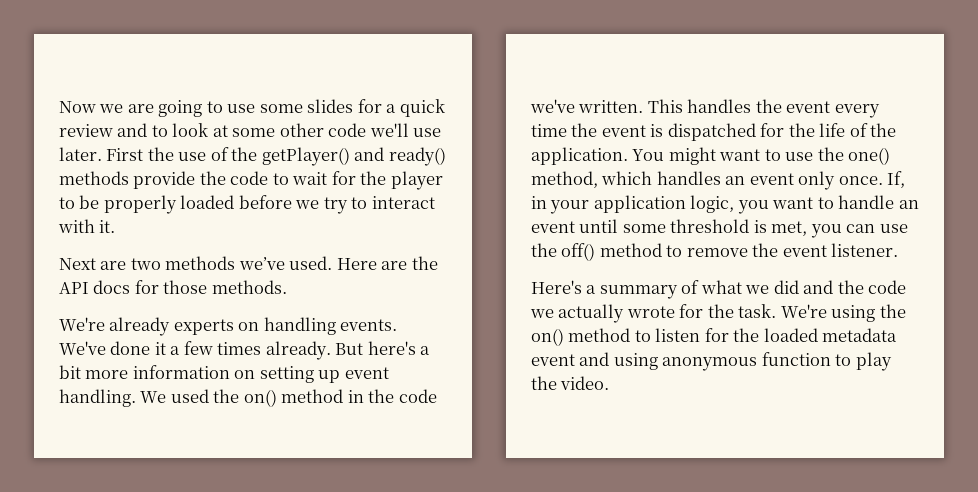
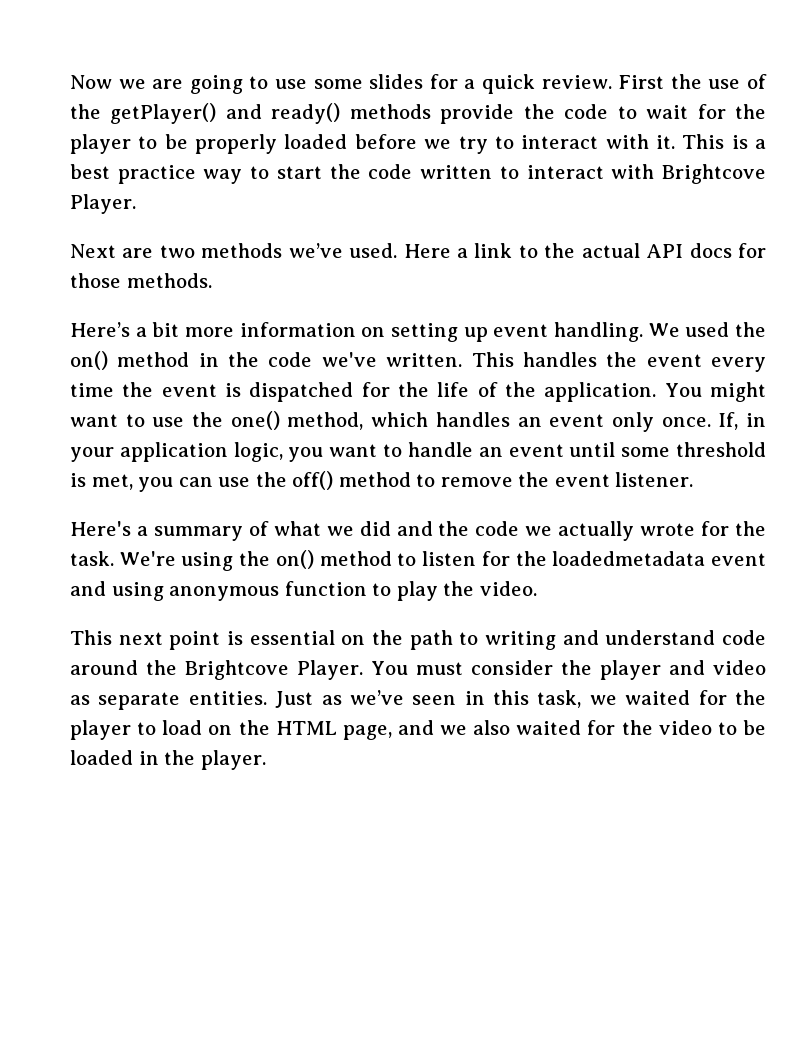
- Now we are going to use some slides for a quick review and to look at some other code we'll use later.
+ Now we are going to use some slides for a quick review.
+ This is a best practice way to start the code written to interact with Brightcove Player.
- Here are the API docs for those methods.
+ Here a link to the actual API docs for those methods.
- We're already experts on handling events. We've done it a few times already. But here's a bit more information on setting up event handling.
+ Here’s a bit more information on setting up event handling.
- We're using the on() method to listen for the loaded metadata event and using anonymous function to play the video.
+ We're using the on() method to listen for the loadedmetadata event and using anonymous function to play the video.
+ This next point is essential on the path to writing and understand code around the Brightcove Player. You must consider the player and video as separate entities. Just as we’ve seen in this task, we waited for the player to load on the HTML page, and we also waited for the video to be loaded in the player.

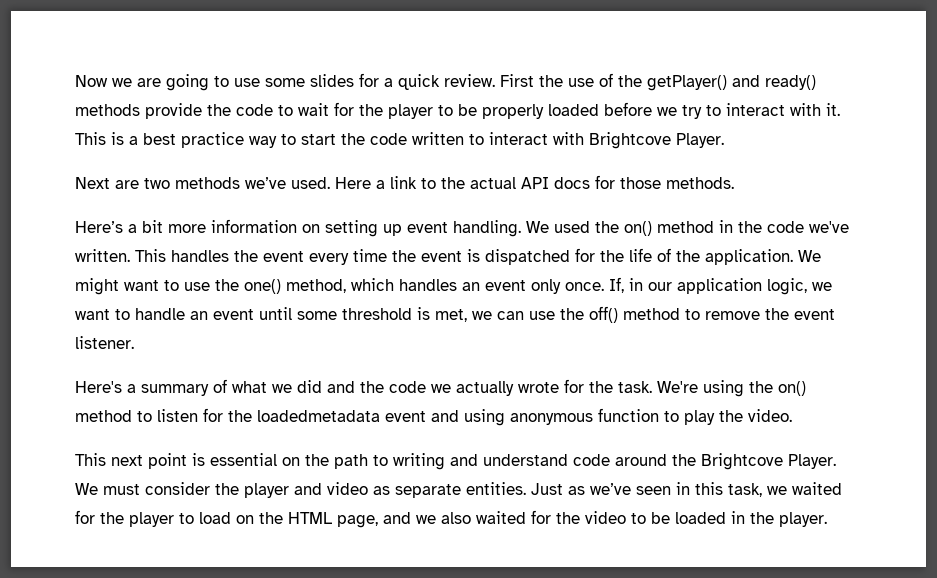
- You might want to use the one() method, which handles an event only once.
+ We might want to use the one() method, which handles an event only once.
- If, in your application logic, you want to handle an event until some threshold is met, you can use the off() method to remove the event listener.
+ If, in our application logic, we want to handle an event until some threshold is met, we can use the off() method to remove the event listener.
- You must consider the player and video as separate entities.
+ We must consider the player and video as separate entities.

